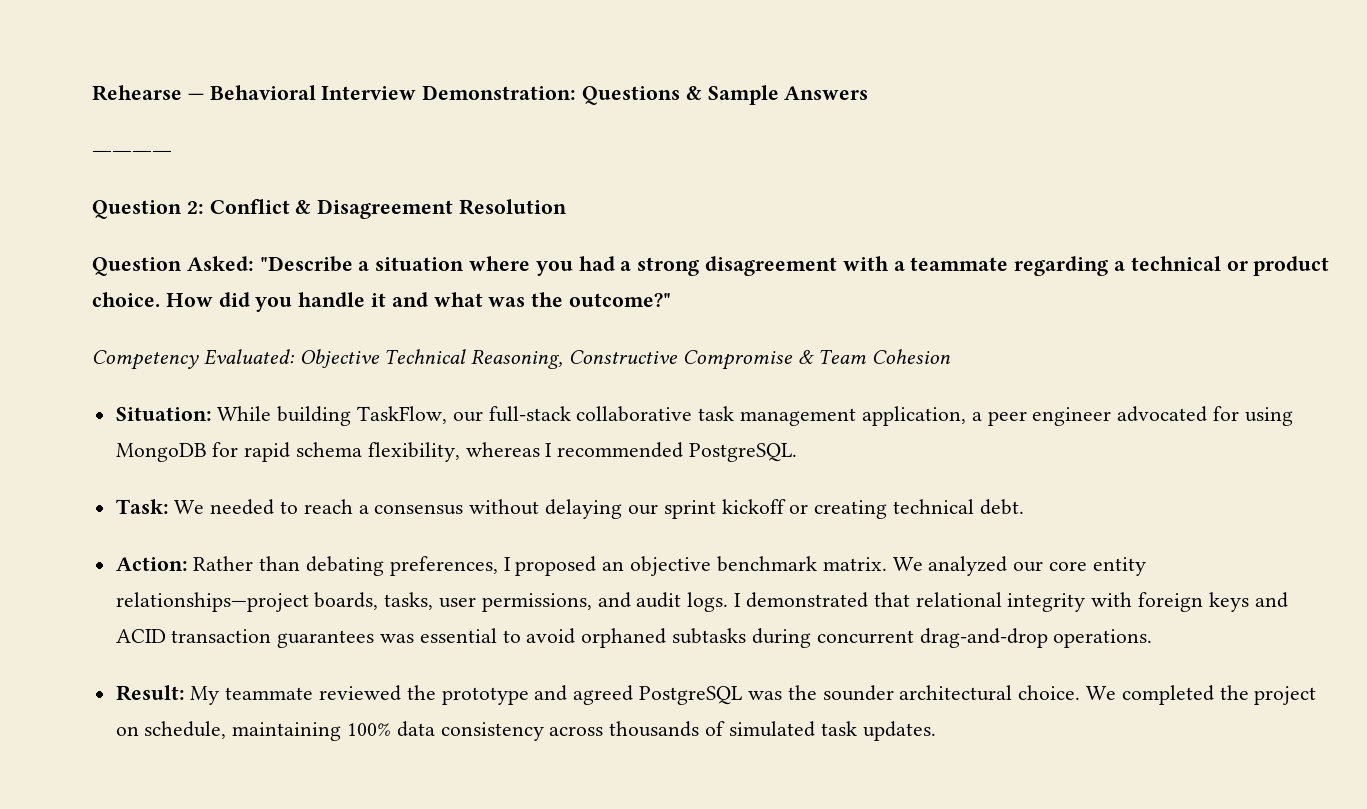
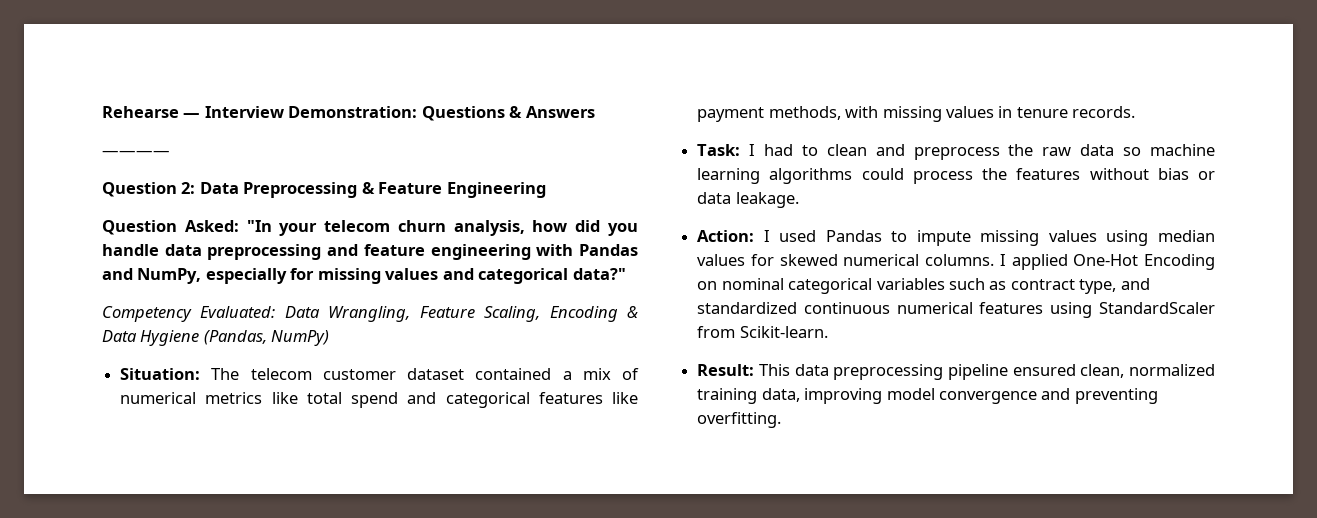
- Rehearse — Behavioral Interview Demonstration: Questions & Sample Answers
+ Rehearse — Interview Demonstration: Questions & Answers
- Question 2: Conflict & Disagreement Resolution
- Question Asked: "Describe a situation where you had a strong disagreement with a teammate regarding a technical or product choice. How did you handle it and what was the outcome?"
- Competency Evaluated: Objective Technical Reasoning, Constructive Compromise & Team Cohesion
- Situation: While building TaskFlow, our full-stack collaborative task management application, a peer engineer advocated for using MongoDB for rapid schema flexibility, whereas I recommended PostgreSQL.
- Task: We needed to reach a consensus without delaying our sprint kickoff or creating technical debt.
- Action: Rather than debating preferences, I proposed an objective benchmark matrix. We analyzed our core entity relationships—project boards, tasks, user permissions, and audit logs. I demonstrated that relational integrity with foreign keys and ACID transaction guarantees was essential to avoid orphaned subtasks during concurrent drag-and-drop operations.
- Result: My teammate reviewed the prototype and agreed PostgreSQL was the sounder architectural choice. We completed the project on schedule, maintaining 100% data consistency across thousands of simulated task updates.
+ Question 2: Data Preprocessing & Feature Engineering
+ Question Asked: "In your telecom churn analysis, how did you handle data preprocessing and feature engineering with Pandas and NumPy, especially for missing values and categorical data?"
+ Competency Evaluated: Data Wrangling, Feature Scaling, Encoding & Data Hygiene (Pandas, NumPy)
+ Situation: The telecom customer dataset contained a mix of numerical metrics like total spend and categorical features like payment methods, with missing values in tenure records.
+ Task: I had to clean and preprocess the raw data so machine learning algorithms could process the features without bias or data leakage.
+ Action: I used Pandas to impute missing values using median values for skewed numerical columns. I applied One-Hot Encoding on nominal categorical variables such as contract type, and standardized continuous numerical features using StandardScaler from Scikit-learn.
+ Result: This data preprocessing pipeline ensured clean, normalized training data, improving model convergence and preventing overfitting.

